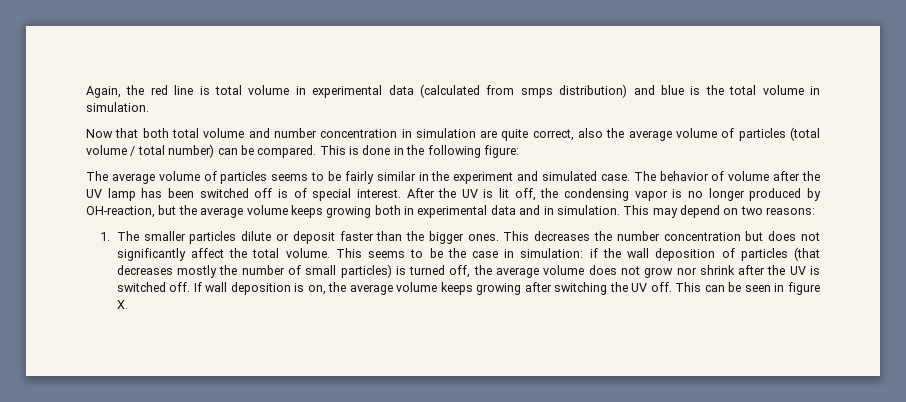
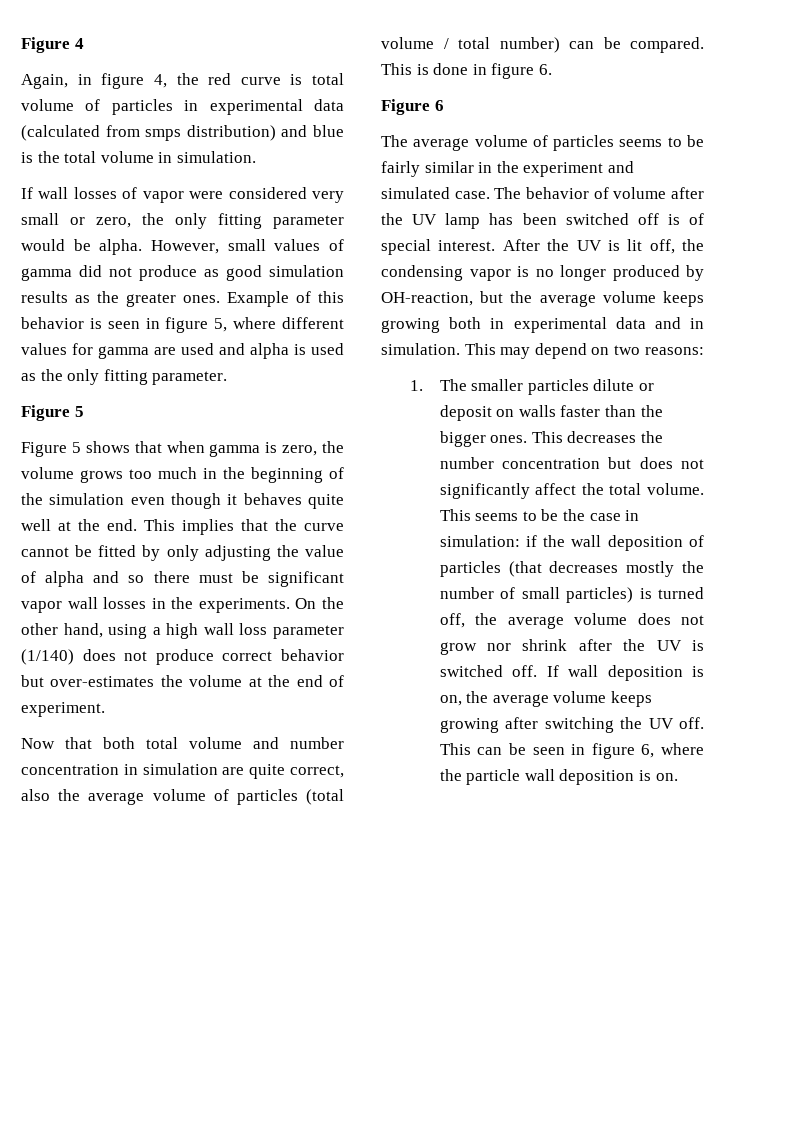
- Again, the red line is total volume in experimental data (calculated from smps distribution) and blue is the total volume in simulation.
+ Figure 4
+ Again, in figure 4, the red curve is total volume of particles in experimental data (calculated from smps distribution) and blue is the total volume in simulation.
+ If wall losses of vapor were considered very small or zero, the only fitting parameter would be alpha. However, small values of gamma did not produce as good simulation results as the greater ones. Example of this behavior is seen in figure 5, where different values for gamma are used and alpha is used as the only fitting parameter.
+ Figure 5
+ Figure 5 shows that when gamma is zero, the volume grows too much in the beginning of the simulation even though it behaves quite well at the end. This implies that the curve cannot be fitted by only adjusting the value of alpha and so there must be significant vapor wall losses in the experiments. On the other hand, using a high wall loss parameter (1/140) does not produce correct behavior but over-estimates the volume at the end of experiment.
- This is done in the following figure:
+ This is done in figure 6.
+ Figure 6
- 1. The smaller particles dilute or deposit faster than the bigger ones.
+ 1. The smaller particles dilute or deposit on walls faster than the bigger ones.
- This can be seen in figure X.
+ This can be seen in figure 6, where the particle wall deposition is on.

